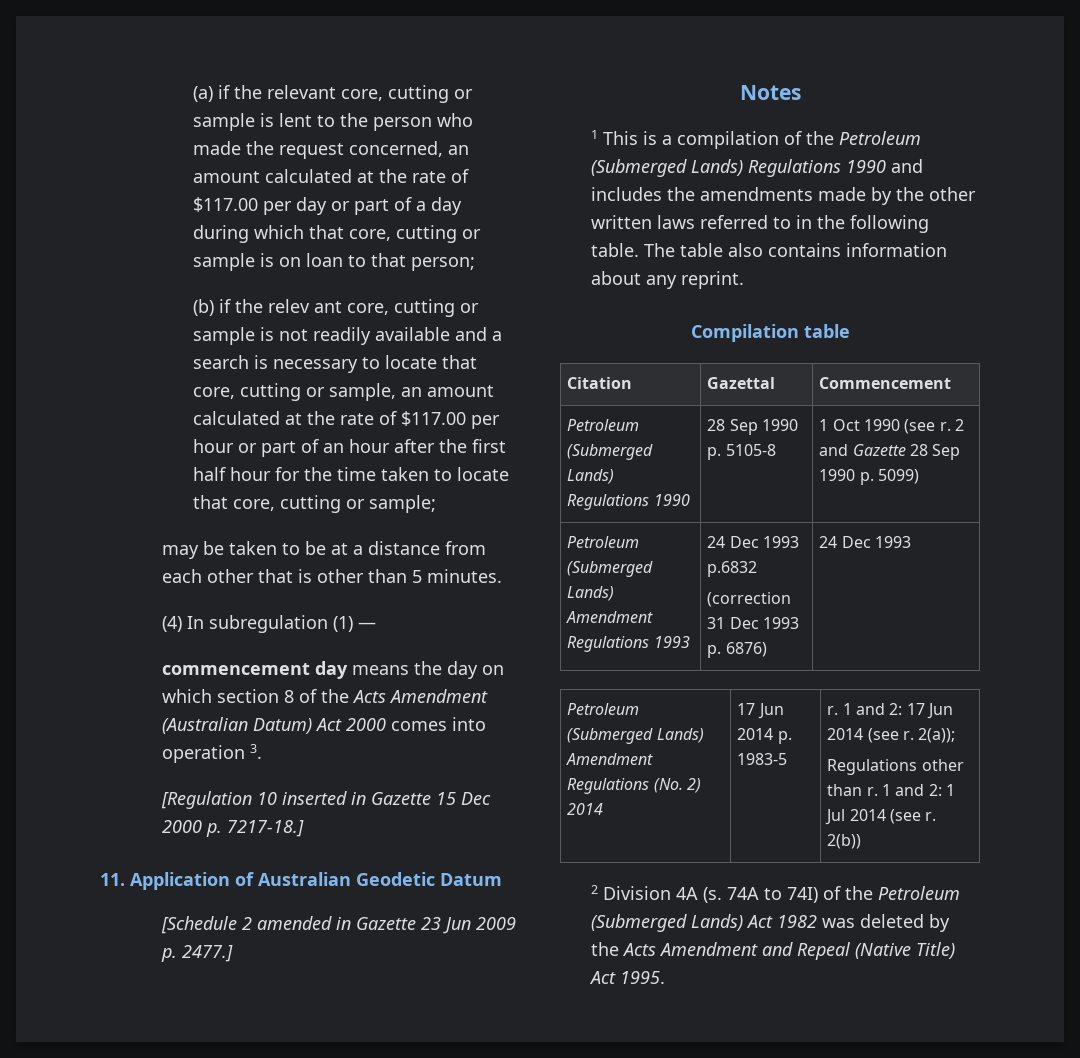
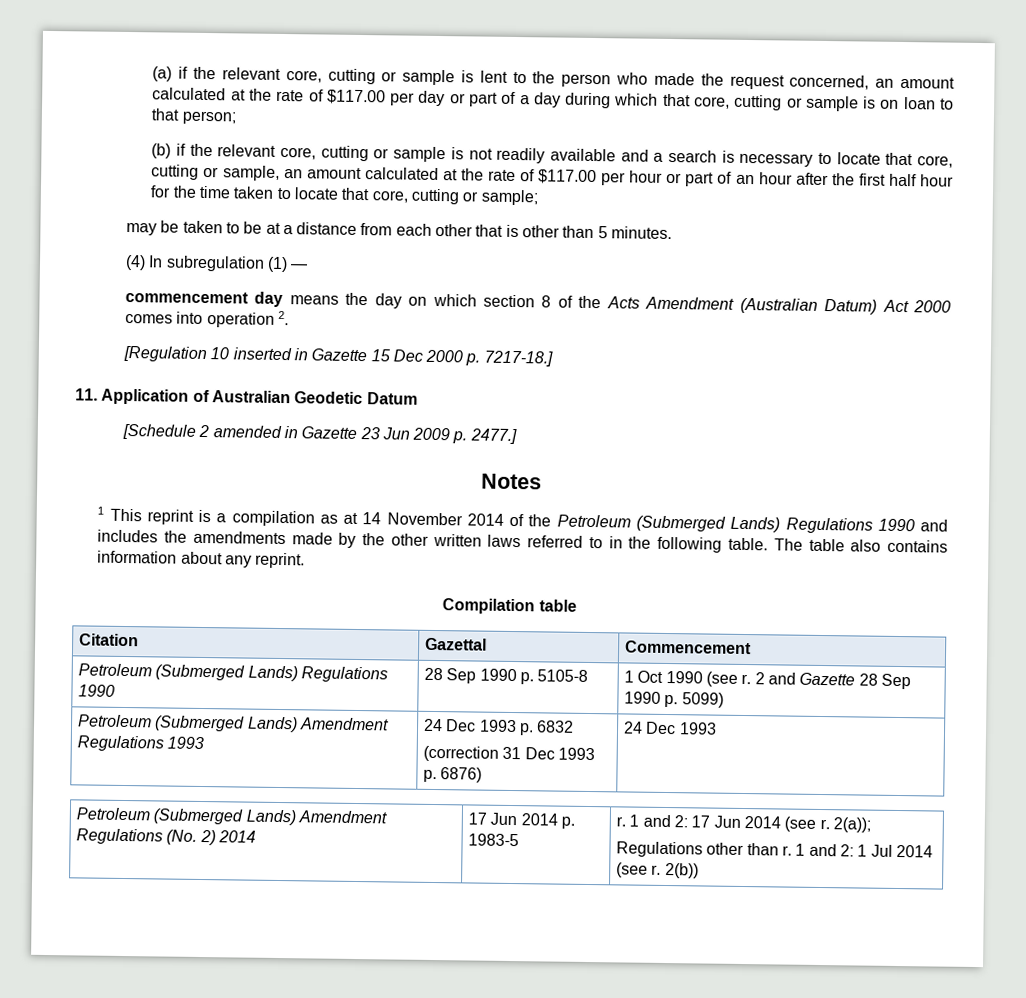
- (b) if the relev ant core, cutting or sample is not readily available and a search is necessary to locate that core, cutting or sample, an amount calculated at the rate of $117.00 per hour or part of an hour after the first half hour for the time taken to locate that core, cutting or sample;
+ (b) if the relevant core, cutting or sample is not readily available and a search is necessary to locate that core, cutting or sample, an amount calculated at the rate of $117.00 per hour or part of an hour after the first half hour for the time taken to locate that core, cutting or sample;
- commencement day means the day on which section 8 of the Acts Amendment (Australian Datum) Act 2000 comes into operation 3.
+ commencement day means the day on which section 8 of the Acts Amendment (Australian Datum) Act 2000 comes into operation 2.
- 1 This is a compilation of the Petroleum (Submerged Lands) Regulations 1990 and includes the amendments made by the other written laws referred to in the following table.
+ 1 This reprint is a compilation as at 14 November 2014 of the Petroleum (Submerged Lands) Regulations 1990 and includes the amendments made by the other written laws referred to in the following table.
- Petroleum (Submerged Lands) Amendment Regulations 1993 | 24 Dec 1993 p.6832
+ Petroleum (Submerged Lands) Amendment Regulations 1993 | 24 Dec 1993 p. 6832
- 2 Division 4A (s. 74A to 74I) of the Petroleum (Submerged Lands) Act 1982 was deleted by the Acts Amendment and Repeal (Native Title) Act 1995.

